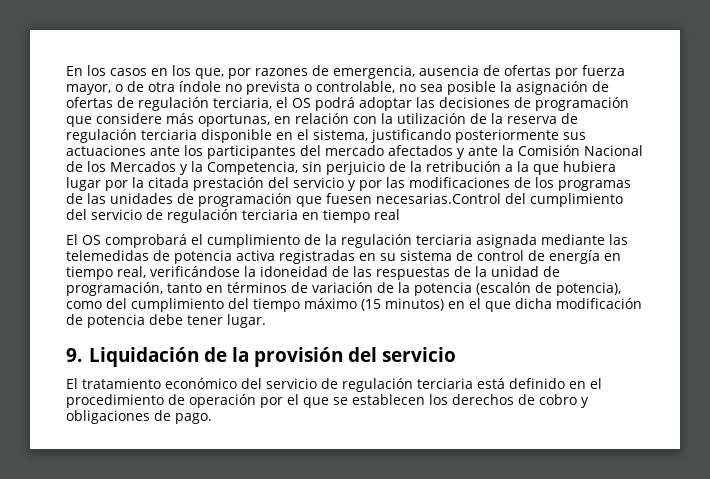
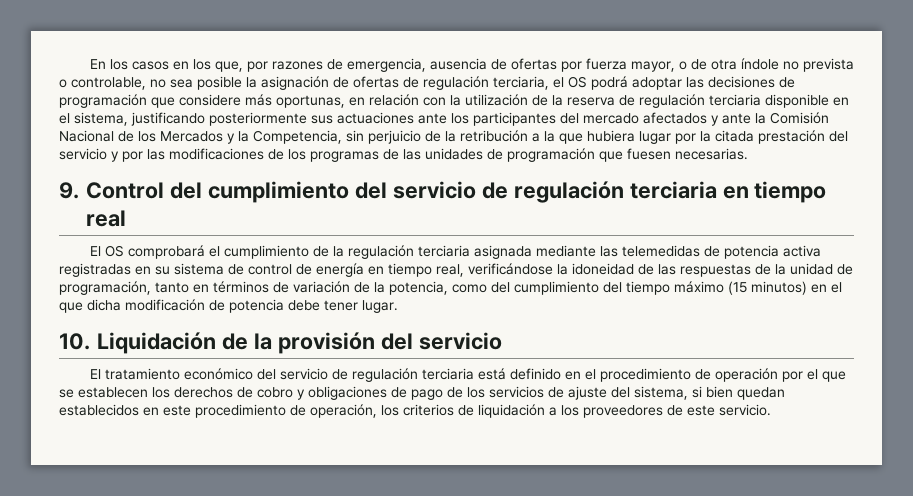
- En los casos en los que, por razones de emergencia, ausencia de ofertas por fuerza mayor, o de otra índole no prevista o controlable, no sea posible la asignación de ofertas de regulación terciaria, el OS podrá adoptar las decisiones de programación que considere más oportunas, en relación con la utilización de la reserva de regulación terciaria disponible en el sistema, justificando posteriormente sus actuaciones ante los participantes del mercado afectados y ante la Comisión Nacional de los Mercados y la Competencia, sin perjuicio de la retribución a la que hubiera lugar por la citada prestación del servicio y por las modificaciones de los programas de las unidades de programación que fuesen necesarias.Control del cumplimiento del servicio de regulación terciaria en tiempo real
+ En los casos en los que, por razones de emergencia, ausencia de ofertas por fuerza mayor, o de otra índole no prevista o controlable, no sea posible la asignación de ofertas de regulación terciaria, el OS podrá adoptar las decisiones de programación que considere más oportunas, en relación con la utilización de la reserva de regulación terciaria disponible en el sistema, justificando posteriormente sus actuaciones ante los participantes del mercado afectados y ante la Comisión Nacional de los Mercados y la Competencia, sin perjuicio de la retribución a la que hubiera lugar por la citada prestación del servicio y por las modificaciones de los programas de las unidades de programación que fuesen necesarias.
+ 9. Control del cumplimiento del servicio de regulación terciaria en tiempo real
- El OS comprobará el cumplimiento de la regulación terciaria asignada mediante las telemedidas de potencia activa registradas en su sistema de control de energía en tiempo real, verificándose la idoneidad de las respuestas de la unidad de programación, tanto en términos de variación de la potencia (escalón de potencia), como del cumplimiento del tiempo máximo (15 minutos) en el que dicha modificación de potencia debe tener lugar.
+ El OS comprobará el cumplimiento de la regulación terciaria asignada mediante las telemedidas de potencia activa registradas en su sistema de control de energía en tiempo real, verificándose la idoneidad de las respuestas de la unidad de programación, tanto en términos de variación de la potencia, como del cumplimiento del tiempo máximo (15 minutos) en el que dicha modificación de potencia debe tener lugar.
- 9. Liquidación de la provisión del servicio
+ 10. Liquidación de la provisión del servicio
- El tratamiento económico del servicio de regulación terciaria está definido en el procedimiento de operación por el que se establecen los derechos de cobro y obligaciones de pago.
+ El tratamiento económico del servicio de regulación terciaria está definido en el procedimiento de operación por el que se establecen los derechos de cobro y obligaciones de pago de los servicios de ajuste del sistema, si bien quedan establecidos en este procedimiento de operación, los criterios de liquidación a los proveedores de este servicio.

